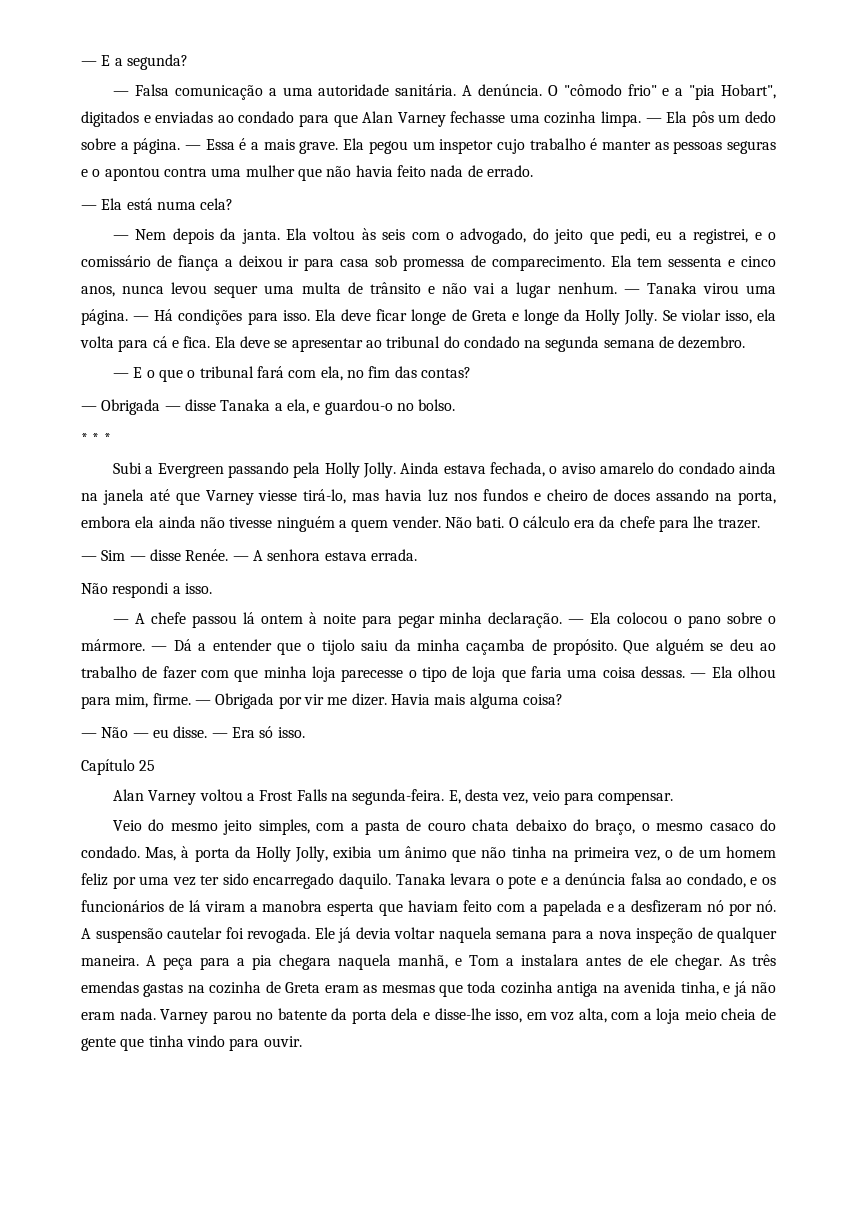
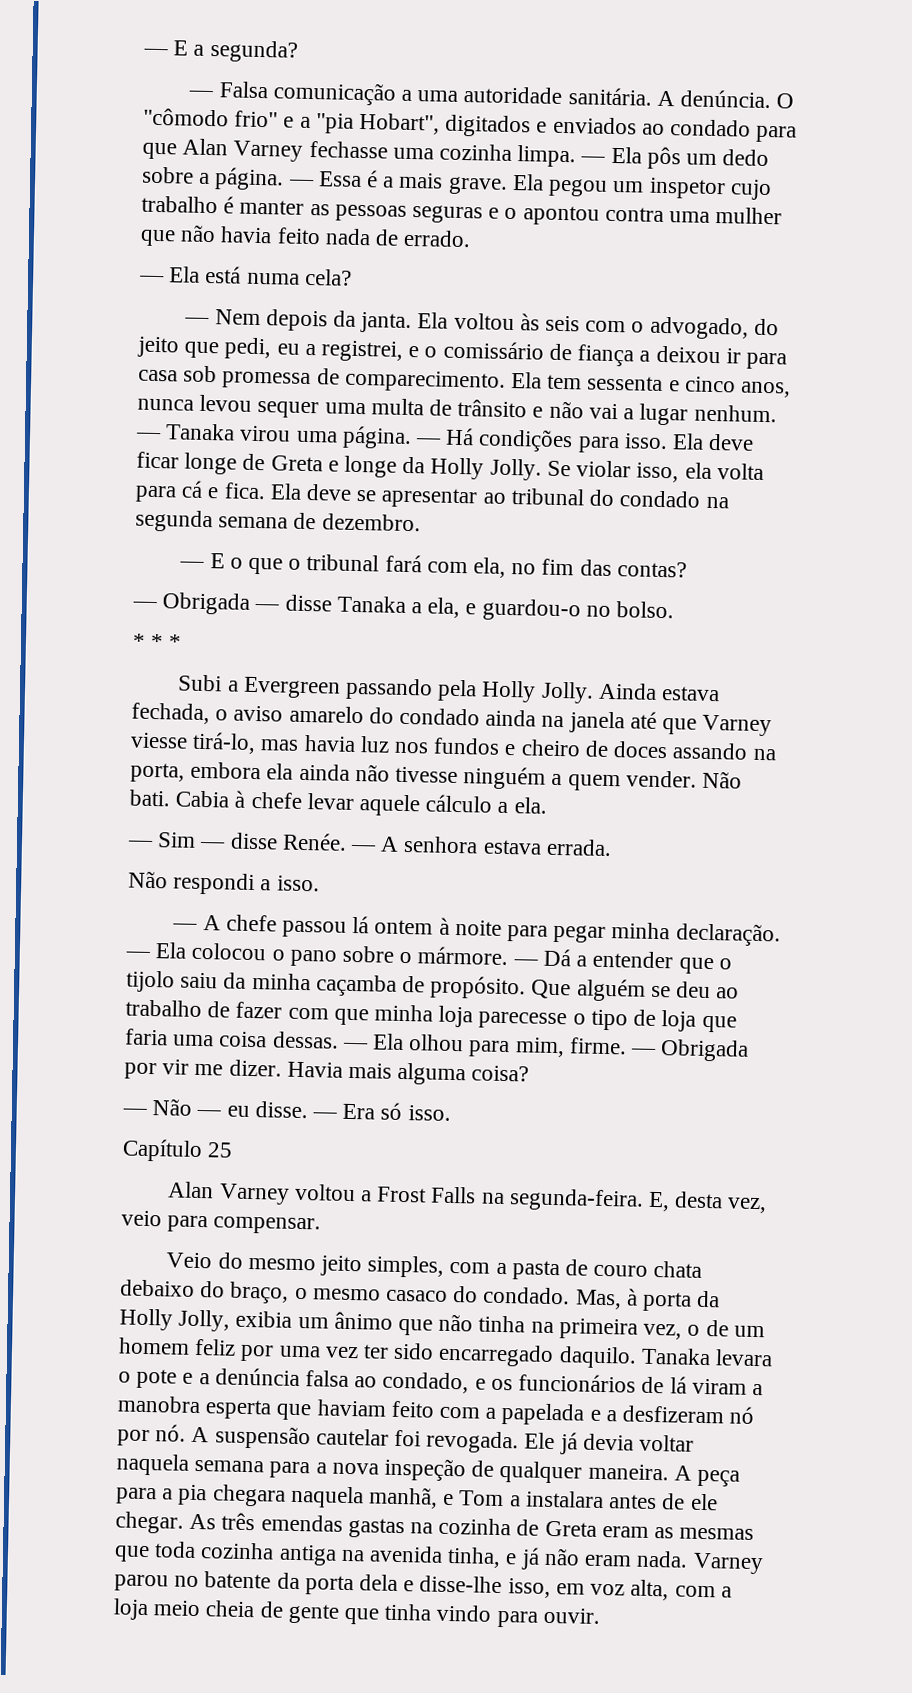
- O "cômodo frio" e a "pia Hobart", digitados e enviadas ao condado para que Alan Varney fechasse uma cozinha limpa.
+ O "cômodo frio" e a "pia Hobart", digitados e enviados ao condado para que Alan Varney fechasse uma cozinha limpa.
- O cálculo era da chefe para lhe trazer.
+ Cabia à chefe levar aquele cálculo a ela.

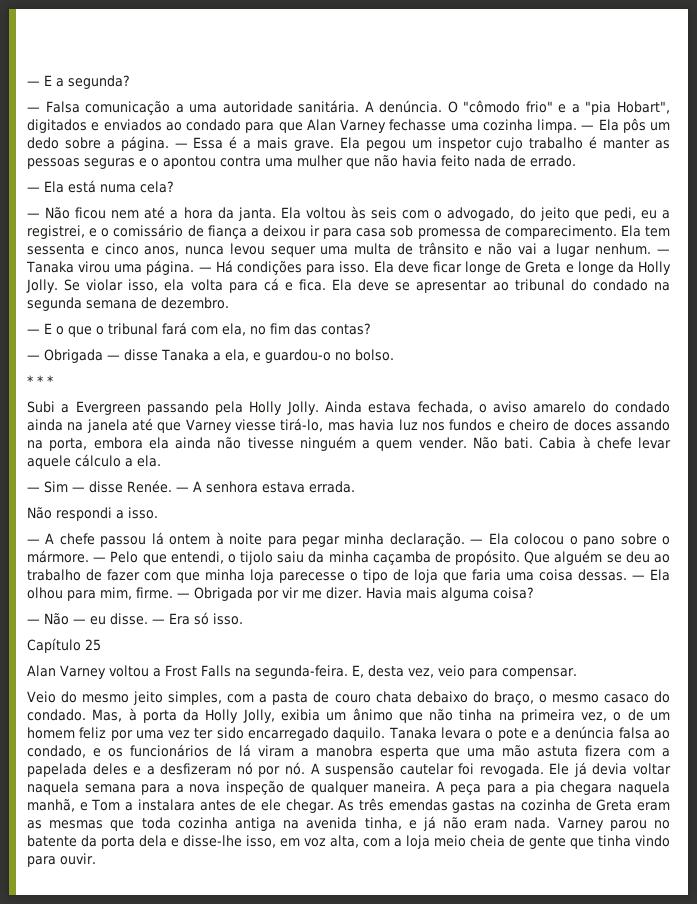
- — Nem depois da janta.
+ — Não ficou nem até a hora da janta.
- — Dá a entender que o tijolo saiu da minha caçamba de propósito.
+ — Pelo que entendi, o tijolo saiu da minha caçamba de propósito.
- Tanaka levara o pote e a denúncia falsa ao condado, e os funcionários de lá viram a manobra esperta que haviam feito com a papelada e a desfizeram nó por nó.
+ Tanaka levara o pote e a denúncia falsa ao condado, e os funcionários de lá viram a manobra esperta que uma mão astuta fizera com a papelada deles e a desfizeram nó por nó.

